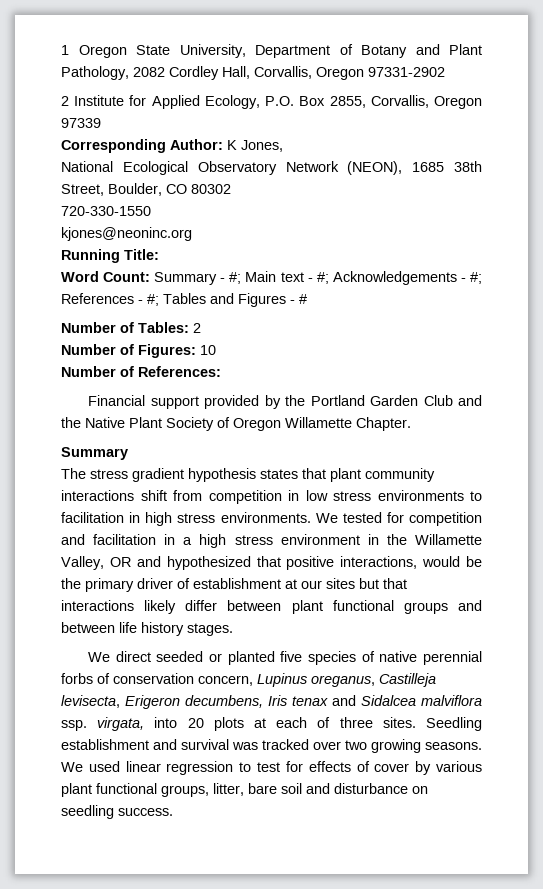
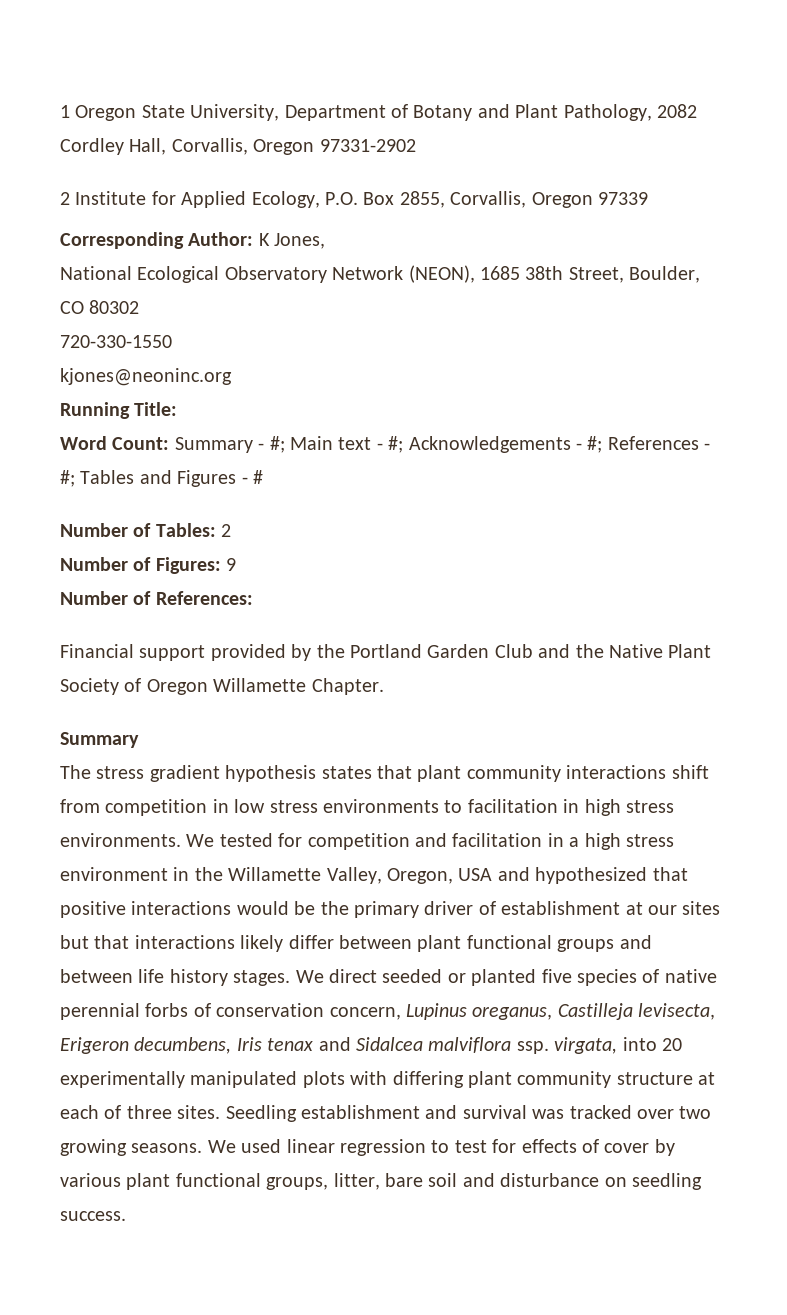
- Number of Figures: 10
+ Number of Figures: 9
- We tested for competition and facilitation in a high stress environment in the Willamette Valley, OR and hypothesized that positive interactions, would be the primary driver of establishment at our sites but that interactions likely differ between plant functional groups and between life history stages.
- We direct seeded or planted five species of native perennial forbs of conservation concern, Lupinus oreganus, Castilleja levisecta, Erigeron decumbens, Iris tenax and Sidalcea malviflora ssp. virgata, into 20 plots at each of three sites.
+ We tested for competition and facilitation in a high stress environment in the Willamette Valley, Oregon, USA and hypothesized that positive interactions would be the primary driver of establishment at our sites but that interactions likely differ between plant functional groups and between life history stages. We direct seeded or planted five species of native perennial forbs of conservation concern, Lupinus oreganus, Castilleja levisecta, Erigeron decumbens, Iris tenax and Sidalcea malviflora ssp. virgata, into 20 experimentally manipulated plots with differing plant community structure at each of three sites.

